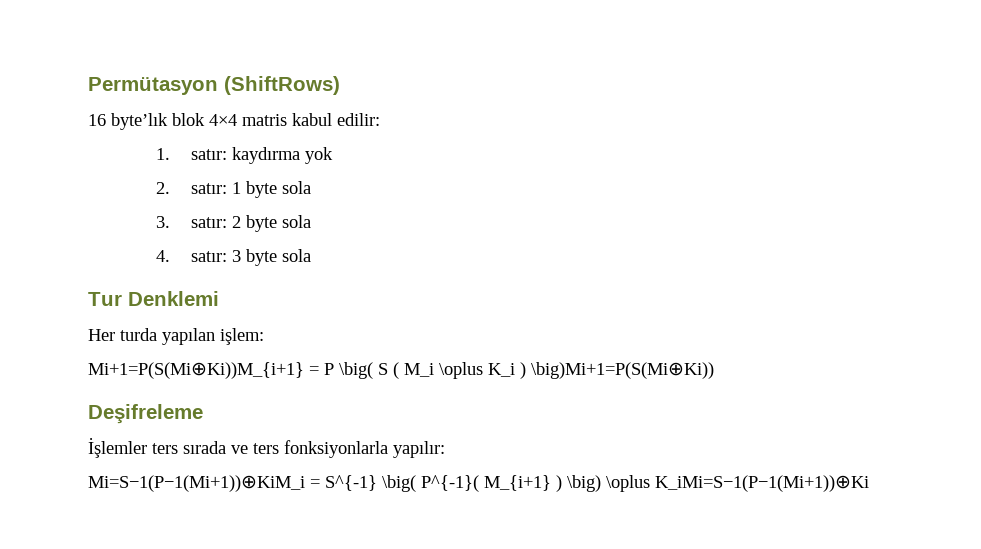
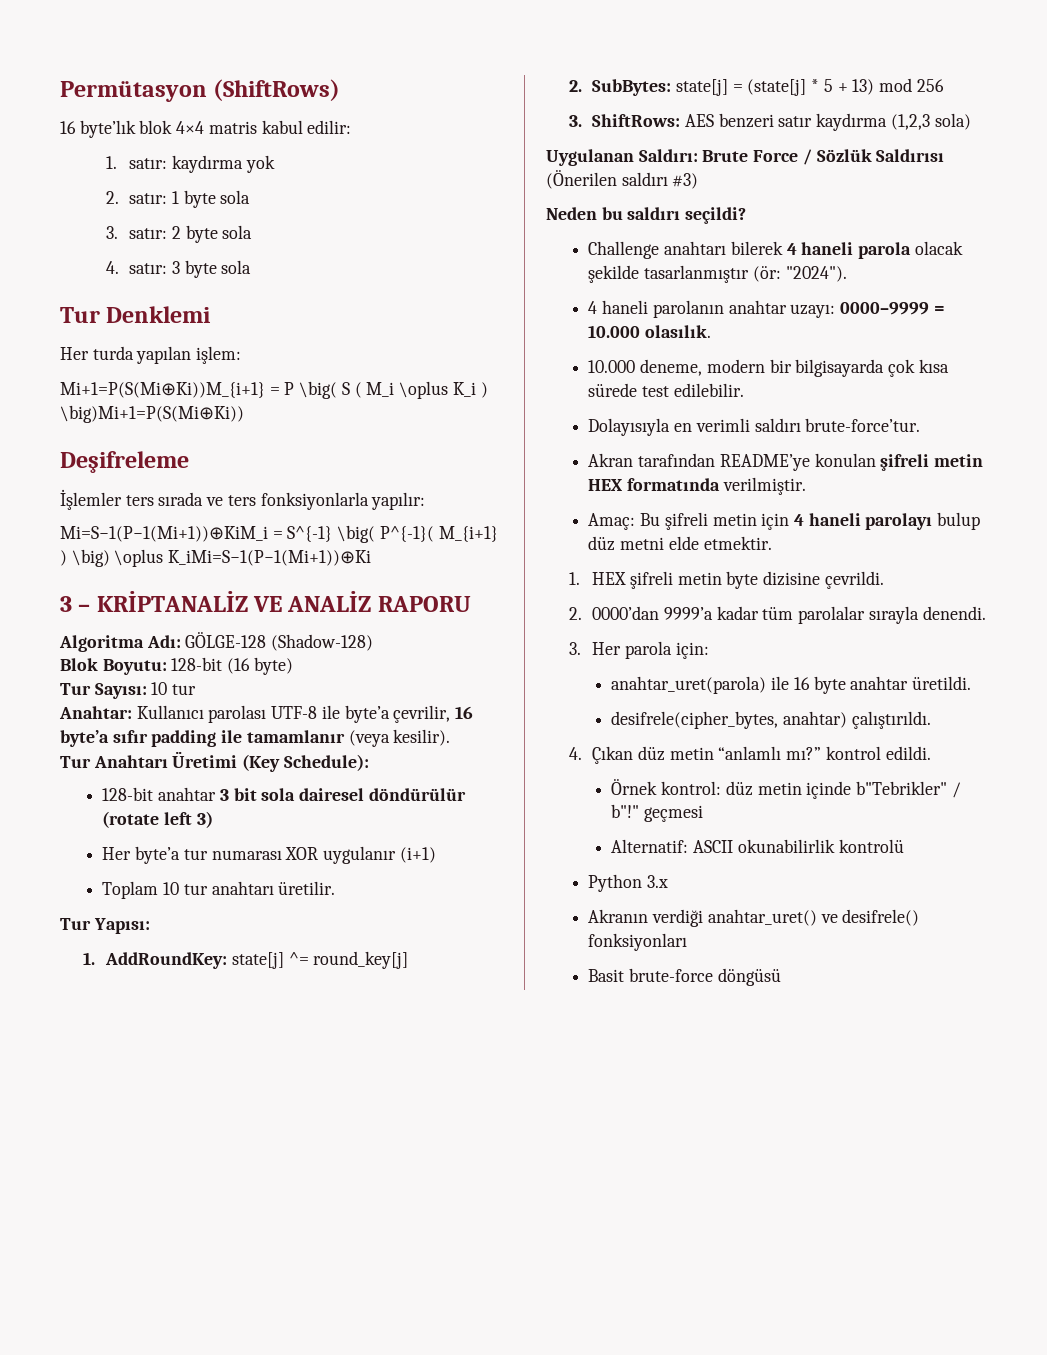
+ 3 – KRİPTANALİZ VE ANALİZ RAPORU
+ Algoritma Adı: GÖLGE-128 (Shadow-128)
+ Blok Boyutu: 128-bit (16 byte)
+ Tur Sayısı: 10 tur
+ Anahtar: Kullanıcı parolası UTF-8 ile byte’a çevrilir, 16 byte’a sıfır padding ile tamamlanır (veya kesilir).
+ Tur Anahtarı Üretimi (Key Schedule):
+ 128-bit anahtar 3 bit sola dairesel döndürülür (rotate left 3)
+ Her byte’a tur numarası XOR uygulanır (i+1)
+ Toplam 10 tur anahtarı üretilir.
+ Tur Yapısı:
+ 1. AddRoundKey: state[j] ^= round_key[j]
+ 2. SubBytes: state[j] = (state[j] * 5 + 13) mod 256
+ 3. ShiftRows: AES benzeri satır kaydırma (1,2,3 sola)
+ Uygulanan Saldırı: Brute Force / Sözlük Saldırısı (Önerilen saldırı #3)
+ Neden bu saldırı seçildi?
+ Challenge anahtarı bilerek 4 haneli parola olacak şekilde tasarlanmıştır (ör: "2024").
+ 4 haneli parolanın anahtar uzayı: 0000–9999 = 10.000 olasılık.
+ 10.000 deneme, modern bir bilgisayarda çok kısa sürede test edilebilir.
+ Dolayısıyla en verimli saldırı brute-force’tur.
+ Akran tarafından README’ye konulan şifreli metin HEX formatında verilmiştir.
+ Amaç: Bu şifreli metin için 4 haneli parolayı bulup düz metni elde etmektir.
+ 1. HEX şifreli metin byte dizisine çevrildi.
+ 2. 0000’dan 9999’a kadar tüm parolalar sırayla denendi.
+ 3. Her parola için:
+ anahtar_uret(parola) ile 16 byte anahtar üretildi.
+ desifrele(cipher_bytes, anahtar) çalıştırıldı.
+ 4. Çıkan düz metin “anlamlı mı?” kontrol edildi.
+ Örnek kontrol: düz metin içinde b"Tebrikler" / b"!" geçmesi
+ Alternatif: ASCII okunabilirlik kontrolü
+ Python 3.x
+ Akranın verdiği anahtar_uret() ve desifrele() fonksiyonları
+ Basit brute-force döngüsü

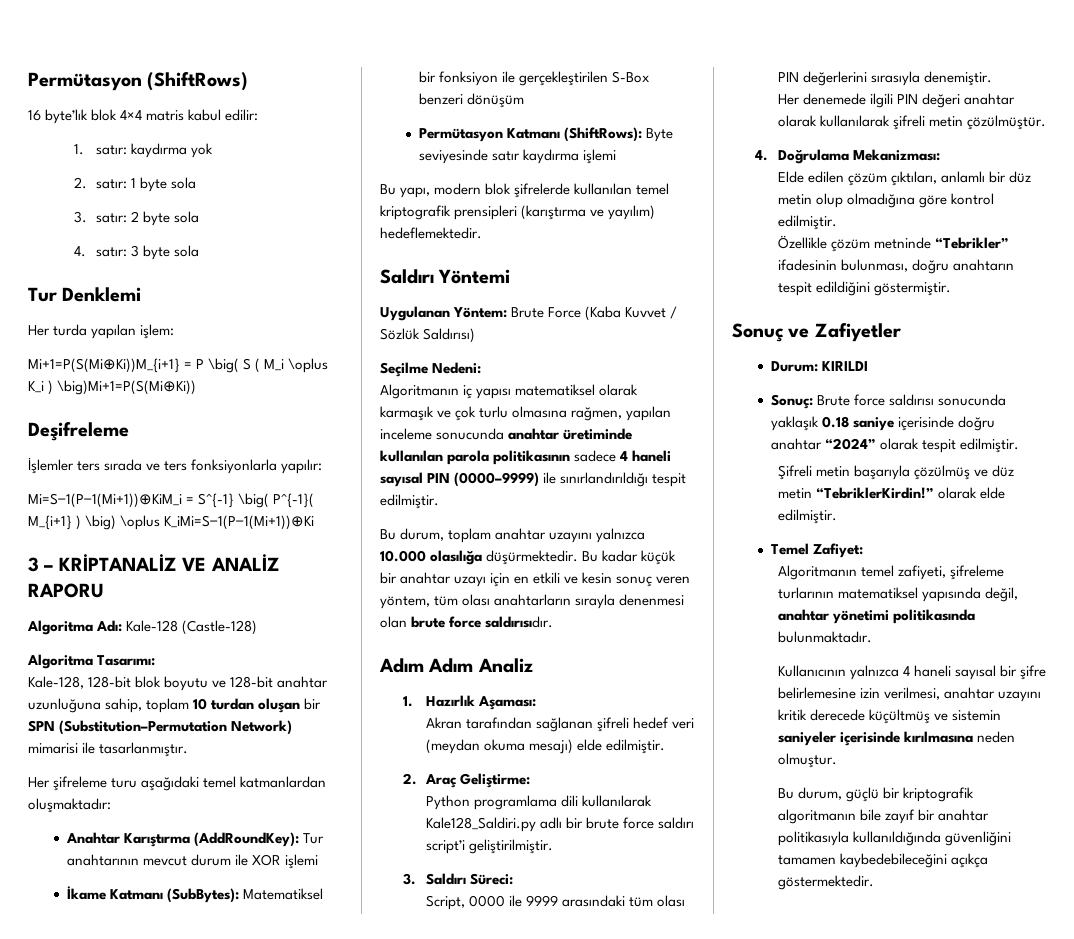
- Algoritma Adı: GÖLGE-128 (Shadow-128)
- Blok Boyutu: 128-bit (16 byte)
- Tur Sayısı: 10 tur
- Anahtar: Kullanıcı parolası UTF-8 ile byte’a çevrilir, 16 byte’a sıfır padding ile tamamlanır (veya kesilir).
- Tur Anahtarı Üretimi (Key Schedule):
- 128-bit anahtar 3 bit sola dairesel döndürülür (rotate left 3)
- Her byte’a tur numarası XOR uygulanır (i+1)
- Toplam 10 tur anahtarı üretilir.
- Tur Yapısı:
- 1. AddRoundKey: state[j] ^= round_key[j]
- 2. SubBytes: state[j] = (state[j] * 5 + 13) mod 256
- 3. ShiftRows: AES benzeri satır kaydırma (1,2,3 sola)
- Uygulanan Saldırı: Brute Force / Sözlük Saldırısı (Önerilen saldırı #3)
- Neden bu saldırı seçildi?
- Challenge anahtarı bilerek 4 haneli parola olacak şekilde tasarlanmıştır (ör: "2024").
- 4 haneli parolanın anahtar uzayı: 0000–9999 = 10.000 olasılık.
- 10.000 deneme, modern bir bilgisayarda çok kısa sürede test edilebilir.
- Dolayısıyla en verimli saldırı brute-force’tur.
- Akran tarafından README’ye konulan şifreli metin HEX formatında verilmiştir.
- Amaç: Bu şifreli metin için 4 haneli parolayı bulup düz metni elde etmektir.
- 1. HEX şifreli metin byte dizisine çevrildi.
- 2. 0000’dan 9999’a kadar tüm parolalar sırayla denendi.
- 3. Her parola için:
- anahtar_uret(parola) ile 16 byte anahtar üretildi.
- desifrele(cipher_bytes, anahtar) çalıştırıldı.
- 4. Çıkan düz metin “anlamlı mı?” kontrol edildi.
- Örnek kontrol: düz metin içinde b"Tebrikler" / b"!" geçmesi
- Alternatif: ASCII okunabilirlik kontrolü
- Python 3.x
- Akranın verdiği anahtar_uret() ve desifrele() fonksiyonları
- Basit brute-force döngüsü
+ Algoritma Adı: Kale-128 (Castle-128)
+ Algoritma Tasarımı:
+ Kale-128, 128-bit blok boyutu ve 128-bit anahtar uzunluğuna sahip, toplam 10 turdan oluşan bir SPN (Substitution–Permutation Network) mimarisi ile tasarlanmıştır.
+ Her şifreleme turu aşağıdaki temel katmanlardan oluşmaktadır:
+ Anahtar Karıştırma (AddRoundKey): Tur anahtarının mevcut durum ile XOR işlemi
+ İkame Katmanı (SubBytes): Matematiksel bir fonksiyon ile gerçekleştirilen S-Box benzeri dönüşüm
+ Permütasyon Katmanı (ShiftRows): Byte seviyesinde satır kaydırma işlemi
+ Bu yapı, modern blok şifrelerde kullanılan temel kriptografik prensipleri (karıştırma ve yayılım) hedeflemektedir.
+ Saldırı Yöntemi
+ Uygulanan Yöntem: Brute Force (Kaba Kuvvet / Sözlük Saldırısı)
+ Seçilme Nedeni:
+ Algoritmanın iç yapısı matematiksel olarak karmaşık ve çok turlu olmasına rağmen, yapılan inceleme sonucunda anahtar üretiminde kullanılan parola politikasının sadece 4 haneli sayısal PIN (0000–9999) ile sınırlandırıldığı tespit edilmiştir.
+ Bu durum, toplam anahtar uzayını yalnızca 10.000 olasılığa düşürmektedir. Bu kadar küçük bir anahtar uzayı için en etkili ve kesin sonuç veren yöntem, tüm olası anahtarların sırayla denenmesi olan brute force saldırısıdır.
+ Adım Adım Analiz
+ 1. Hazırlık Aşaması:
+ Akran tarafından sağlanan şifreli hedef veri (meydan okuma mesajı) elde edilmiştir.
+ 2. Araç Geliştirme:
+ Python programlama dili kullanılarak Kale128_Saldiri.py adlı bir brute force saldırı script’i geliştirilmiştir.
+ 3. Saldırı Süreci:
+ Script, 0000 ile 9999 arasındaki tüm olası PIN değerlerini sırasıyla denemiştir.
+ Her denemede ilgili PIN değeri anahtar olarak kullanılarak şifreli metin çözülmüştür.
+ 4. Doğrulama Mekanizması:
+ Elde edilen çözüm çıktıları, anlamlı bir düz metin olup olmadığına göre kontrol edilmiştir.
+ Özellikle çözüm metninde “Tebrikler” ifadesinin bulunması, doğru anahtarın tespit edildiğini göstermiştir.
+ Sonuç ve Zafiyetler
+ Durum: KIRILDI
+ Sonuç: Brute force saldırısı sonucunda yaklaşık 0.18 saniye içerisinde doğru anahtar “2024” olarak tespit edilmiştir.
+ Şifreli metin başarıyla çözülmüş ve düz metin “TebriklerKirdin!” olarak elde edilmiştir.
+ Temel Zafiyet:
+ Algoritmanın temel zafiyeti, şifreleme turlarının matematiksel yapısında değil, anahtar yönetimi politikasında bulunmaktadır.
+ Kullanıcının yalnızca 4 haneli sayısal bir şifre belirlemesine izin verilmesi, anahtar uzayını kritik derecede küçültmüş ve sistemin saniyeler içerisinde kırılmasına neden olmuştur.
+ Bu durum, güçlü bir kriptografik algoritmanın bile zayıf bir anahtar politikasıyla kullanıldığında güvenliğini tamamen kaybedebileceğini açıkça göstermektedir.

